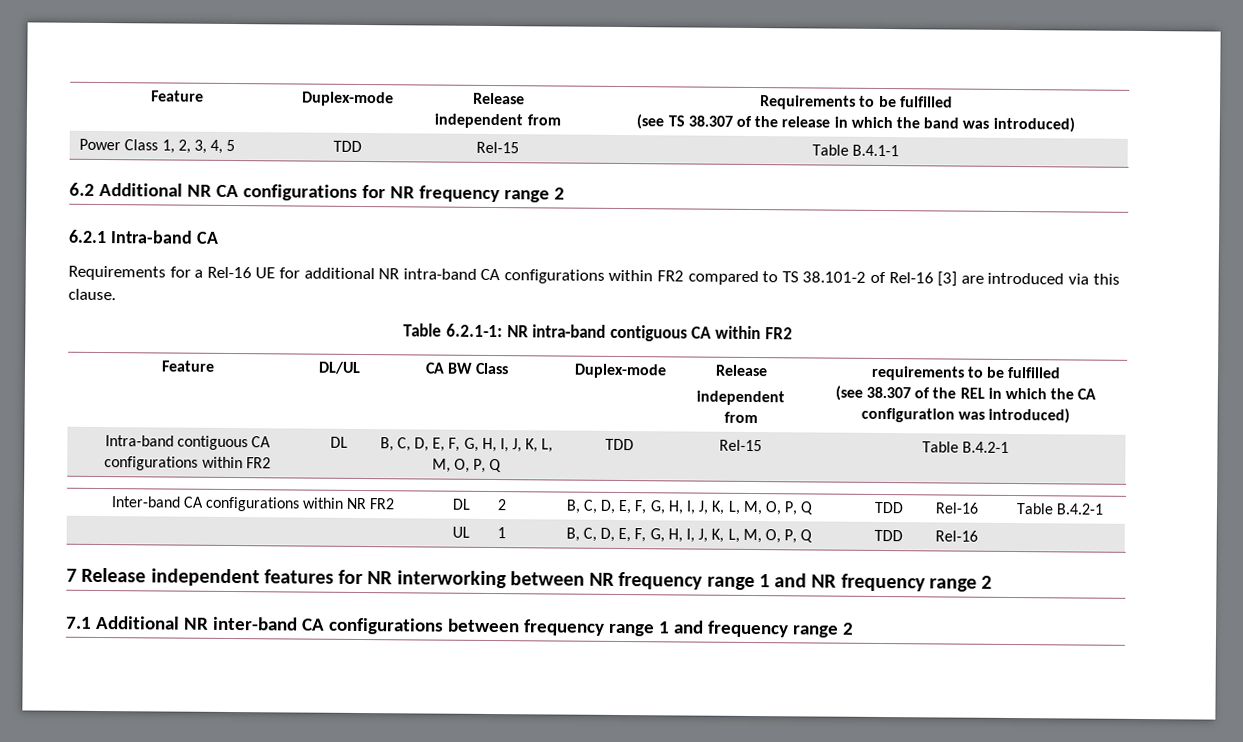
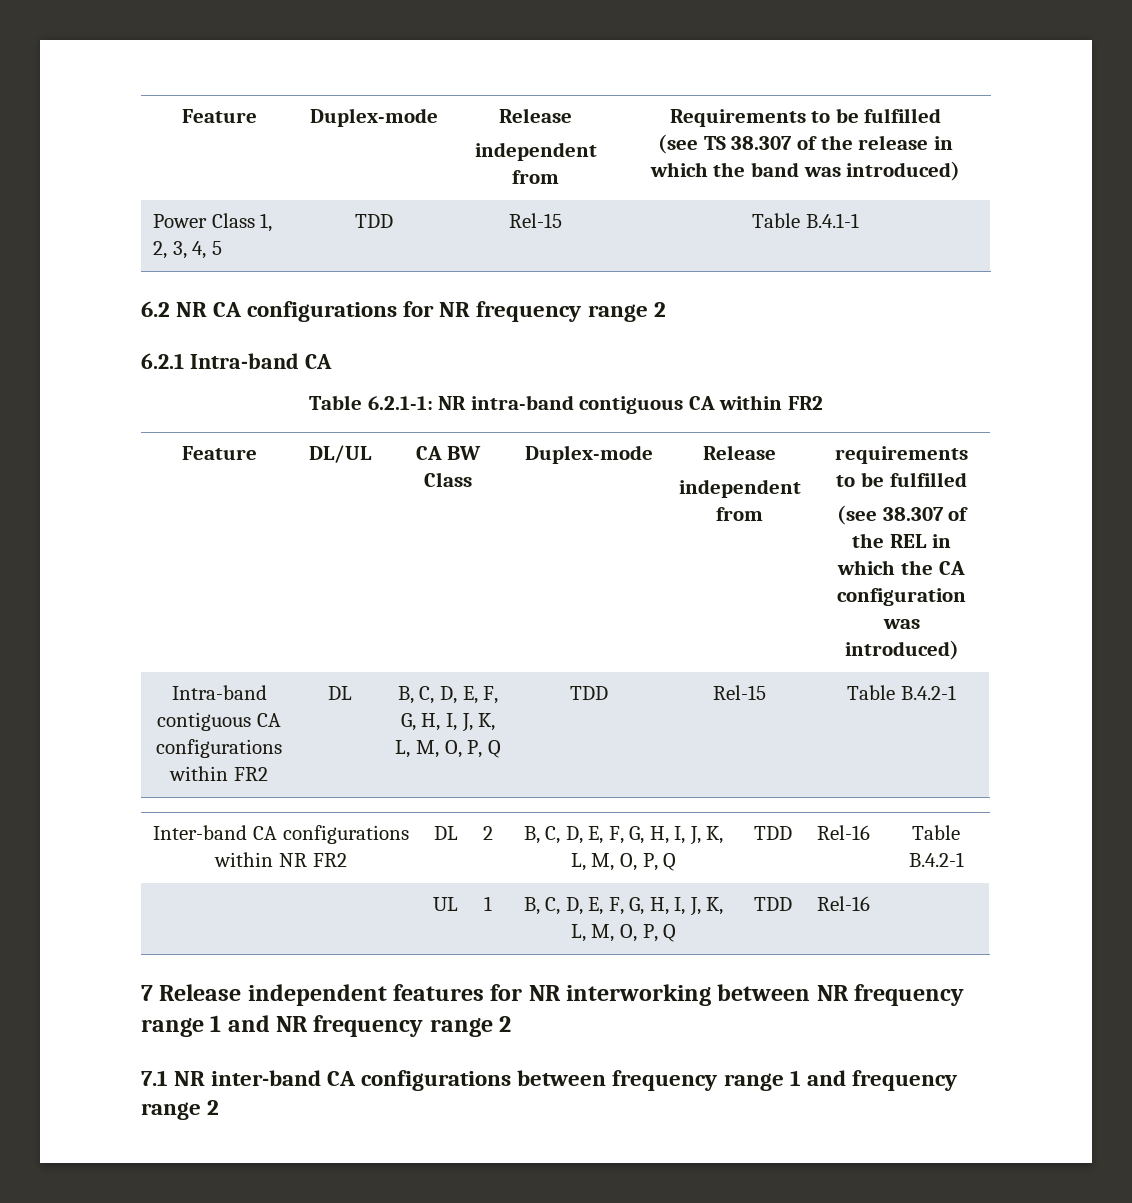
- 6.2 Additional NR CA configurations for NR frequency range 2
+ 6.2 NR CA configurations for NR frequency range 2
- Requirements for a Rel-16 UE for additional NR intra-band CA configurations within FR2 compared to TS 38.101-2 of Rel-16 [3] are introduced via this clause.
- 7.1 Additional NR inter-band CA configurations between frequency range 1 and frequency range 2
+ 7.1 NR inter-band CA configurations between frequency range 1 and frequency range 2

